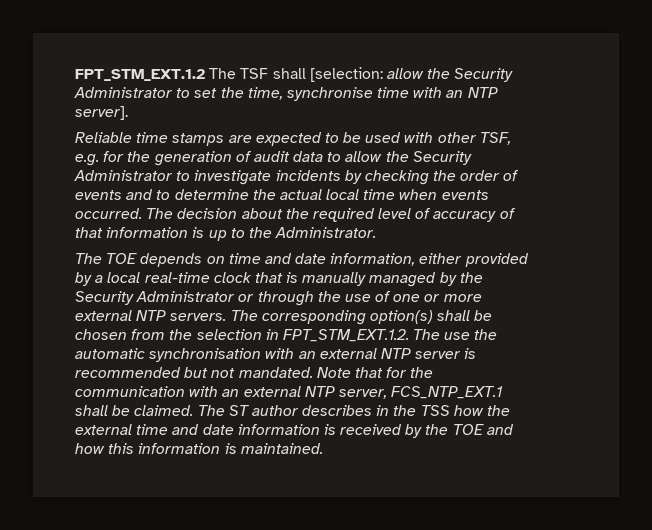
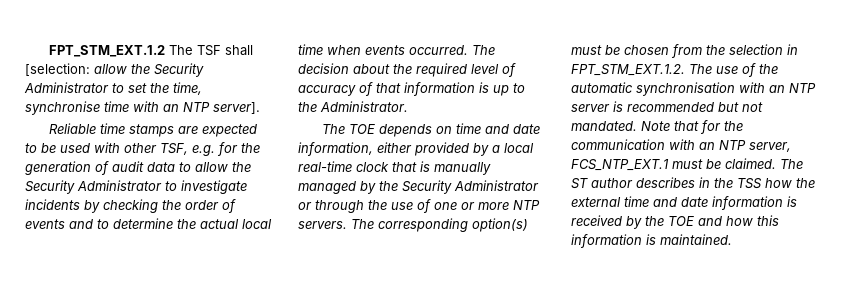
- The TOE depends on time and date information, either provided by a local real-time clock that is manually managed by the Security Administrator or through the use of one or more external NTP servers.
+ The TOE depends on time and date information, either provided by a local real-time clock that is manually managed by the Security Administrator or through the use of one or more NTP servers.
- The corresponding option(s) shall be chosen from the selection in FPT_STM_EXT.1.2. The use the automatic synchronisation with an external NTP server is recommended but not mandated.
+ The corresponding option(s) must be chosen from the selection in FPT_STM_EXT.1.2. The use of the automatic synchronisation with an NTP server is recommended but not mandated.
- Note that for the communication with an external NTP server, FCS_NTP_EXT.1 shall be claimed.
+ Note that for the communication with an NTP server, FCS_NTP_EXT.1 must be claimed.

